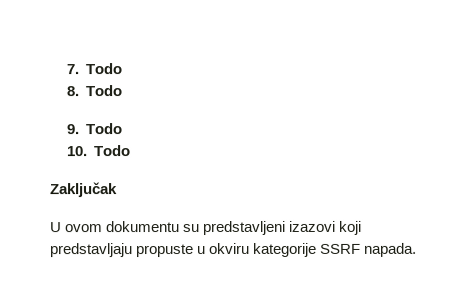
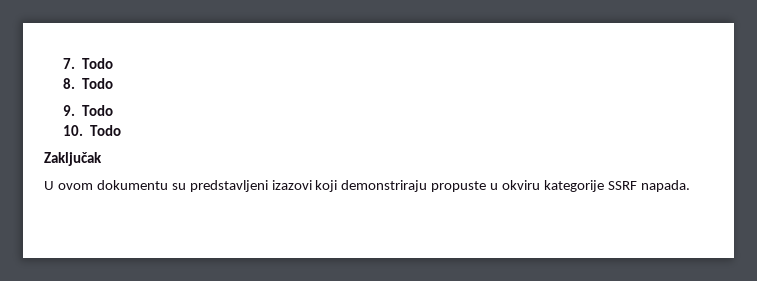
- U ovom dokumentu su predstavljeni izazovi koji predstavljaju propuste u okviru kategorije SSRF napada.
+ U ovom dokumentu su predstavljeni izazovi koji demonstriraju propuste u okviru kategorije SSRF napada.

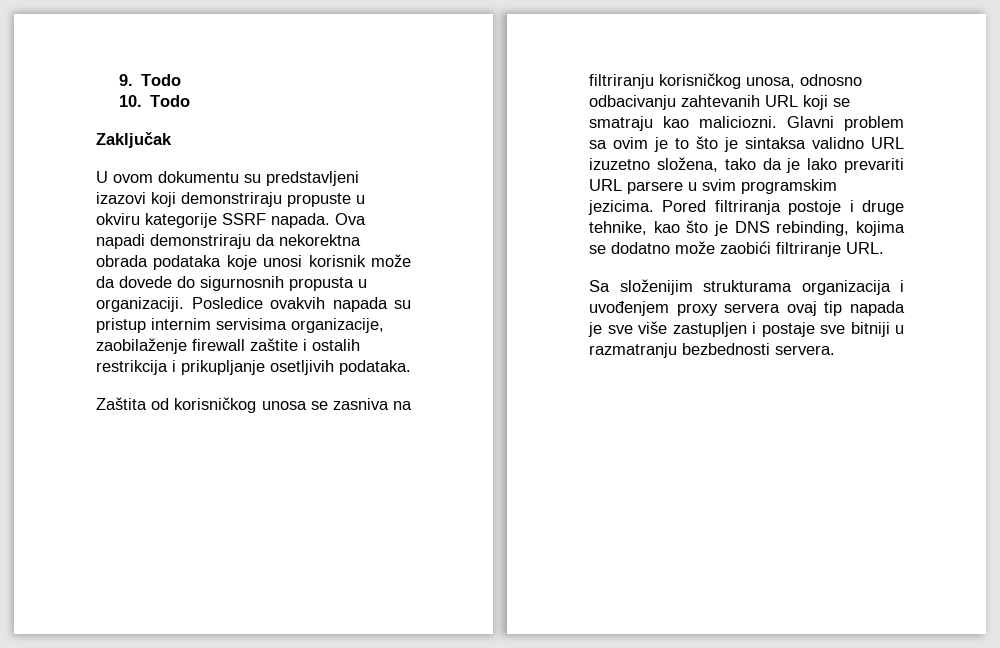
- 7. Todo
- 8. Todo
+ Ova napadi demonstriraju da nekorektna obrada podataka koje unosi korisnik može da dovede do sigurnosnih propusta u organizaciji. Posledice ovakvih napada su pristup internim servisima organizacije, zaobilaženje firewall zaštite i ostalih restrikcija i prikupljanje osetljivih podataka.
+ Zaštita od korisničkog unosa se zasniva na filtriranju korisničkog unosa, odnosno odbacivanju zahtevanih URL koji se smatraju kao maliciozni. Glavni problem sa ovim je to što je sintaksa validno URL izuzetno složena, tako da je lako prevariti URL parsere u svim programskim jezicima. Pored filtriranja postoje i druge tehnike, kao što je DNS rebinding, kojima se dodatno može zaobići filtriranje URL.
+ Sa složenijim strukturama organizacija i uvođenjem proxy servera ovaj tip napada je sve više zastupljen i postaje sve bitniji u razmatranju bezbednosti servera.

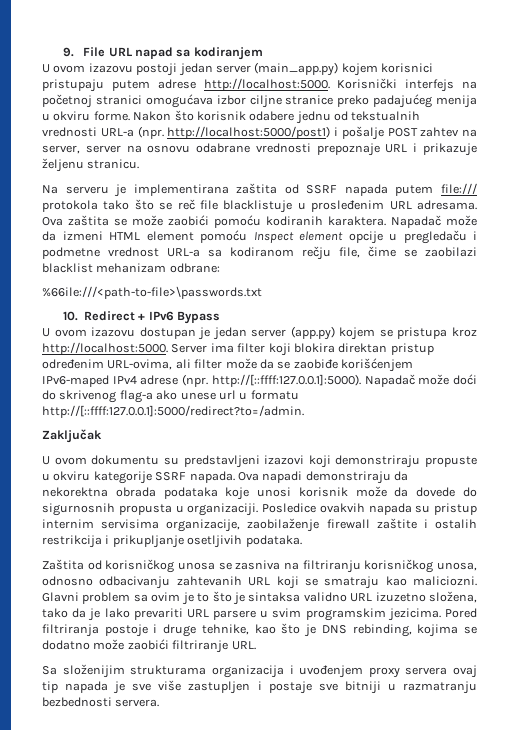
- 9. Todo
- 10. Todo
+ 9. File URL napad sa kodiranjem
+ U ovom izazovu postoji jedan server (main_app.py) kojem korisnici pristupaju putem adrese http://localhost:5000. Korisnički interfejs na početnoj stranici omogućava izbor ciljne stranice preko padajućeg menija u okviru forme. Nakon što korisnik odabere jednu od tekstualnih vrednosti URL-a (npr. http://localhost:5000/post1) i pošalje POST zahtev na server, server na osnovu odabrane vrednosti prepoznaje URL i prikazuje željenu stranicu.
+ Na serveru je implementirana zaštita od SSRF napada putem file:/// protokola tako što se reč file blacklistuje u prosleđenim URL adresama. Ova zaštita se može zaobići pomoću kodiranih karaktera. Napadač može da izmeni HTML element pomoću Inspect element opcije u pregledaču i podmetne vrednost URL-a sa kodiranom rečju file, čime se zaobilazi blacklist mehanizam odbrane:
+ %66ile:///<path-to-file>\passwords.txt
+ 10. Redirect + IPv6 Bypass
+ U ovom izazovu dostupan je jedan server (app.py) kojem se pristupa kroz http://localhost:5000. Server ima filter koji blokira direktan pristup određenim URL-ovima, ali filter može da se zaobiđe korišćenjem IPv6-maped IPv4 adrese (npr. http://[::ffff:127.0.0.1]:5000). Napadač može doći do skrivenog flag-a ako unese url u formatu http://[::ffff:127.0.0.1]:5000/redirect?to=/admin.

